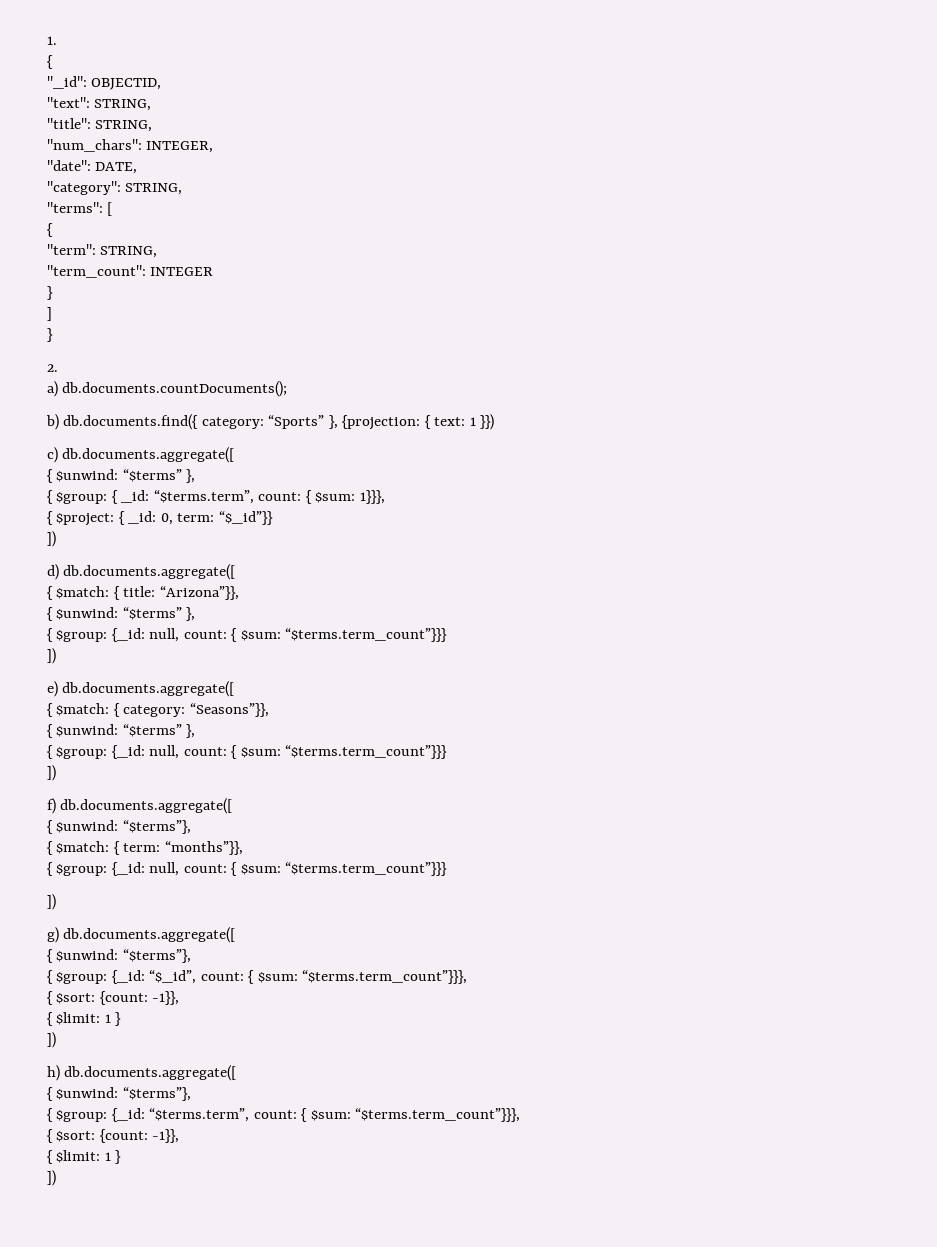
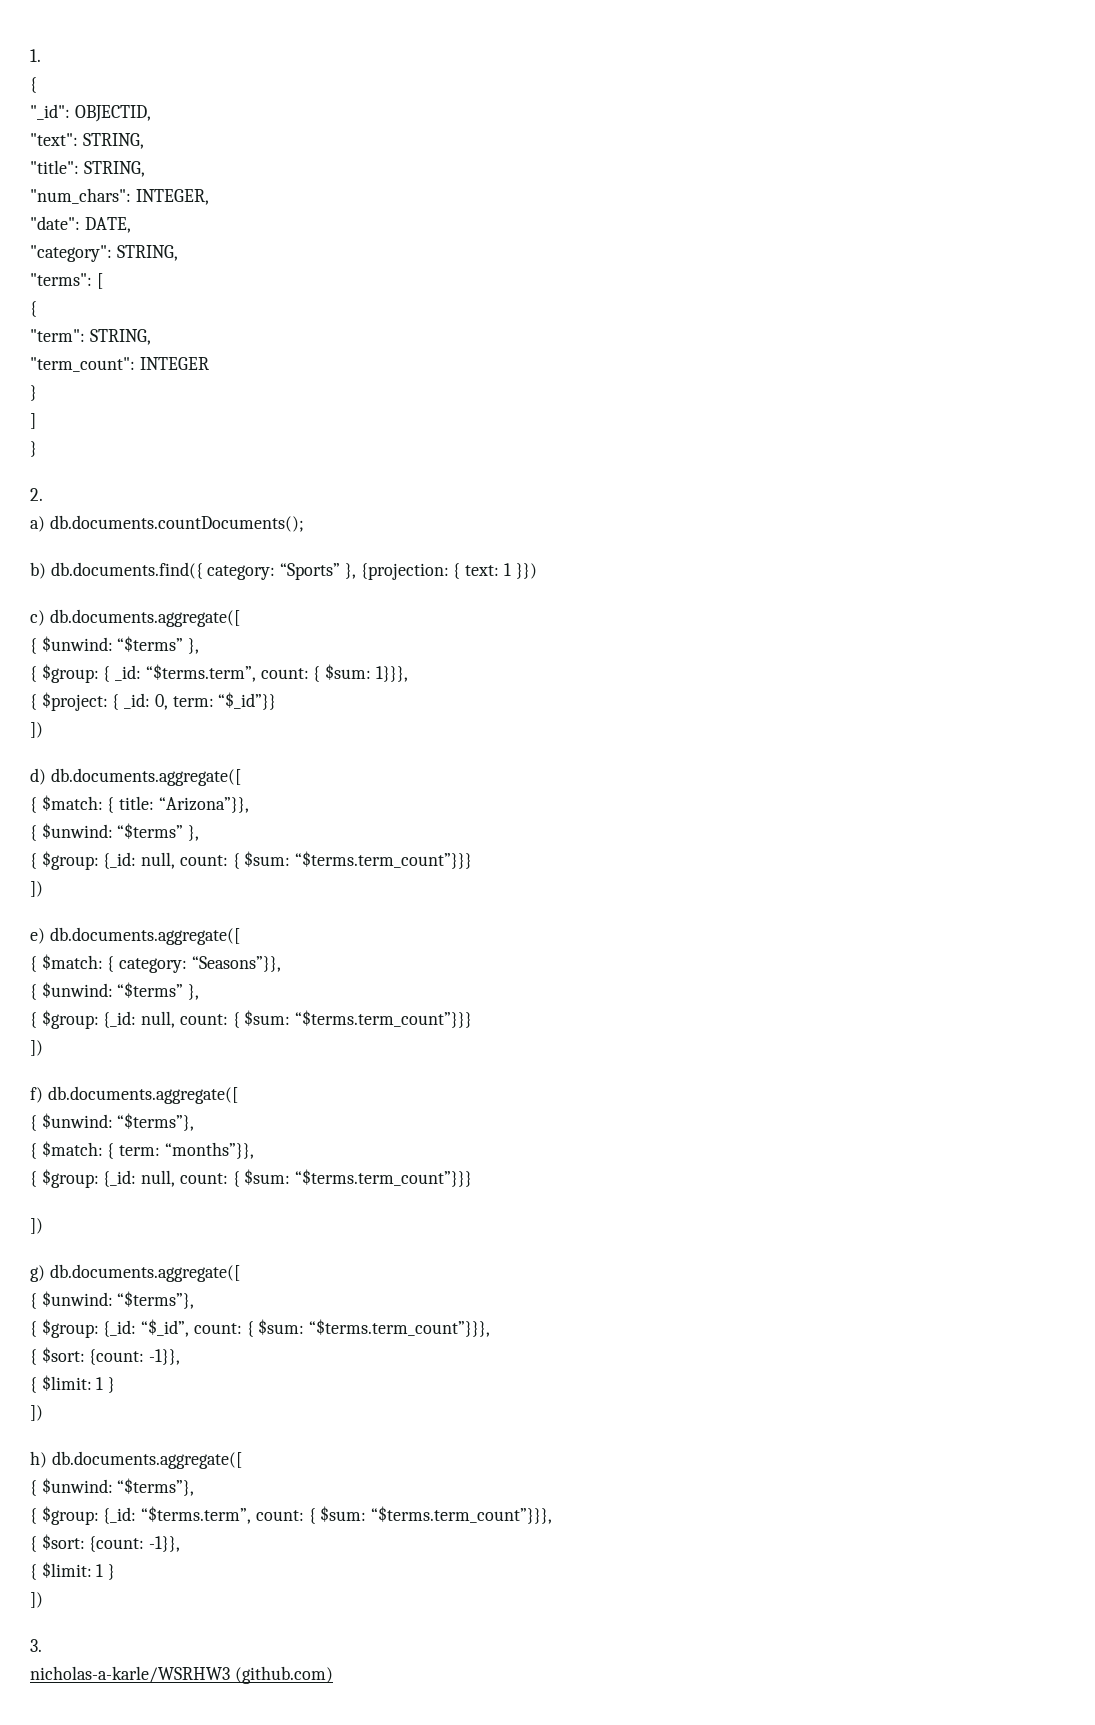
+ 3.
+ nicholas-a-karle/WSRHW3 (github.com)

